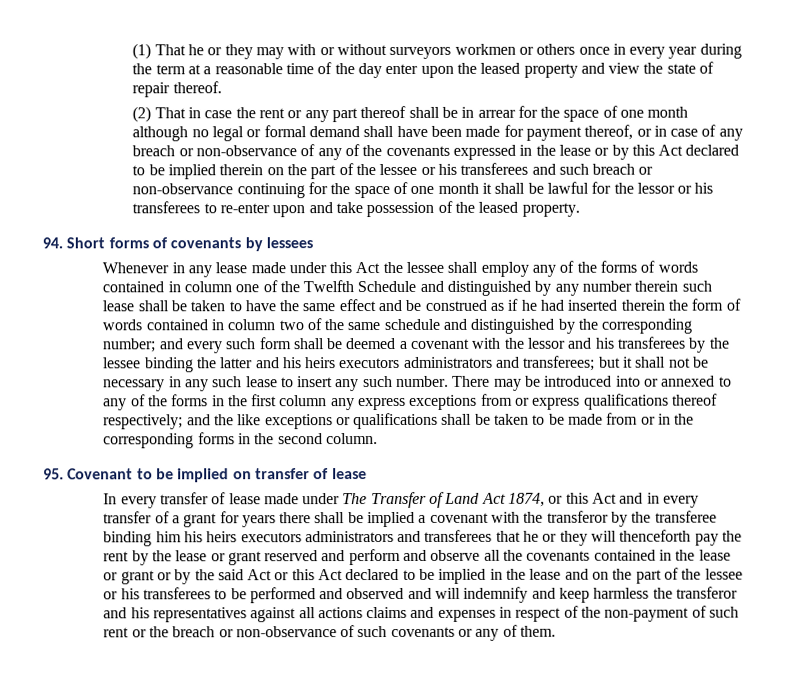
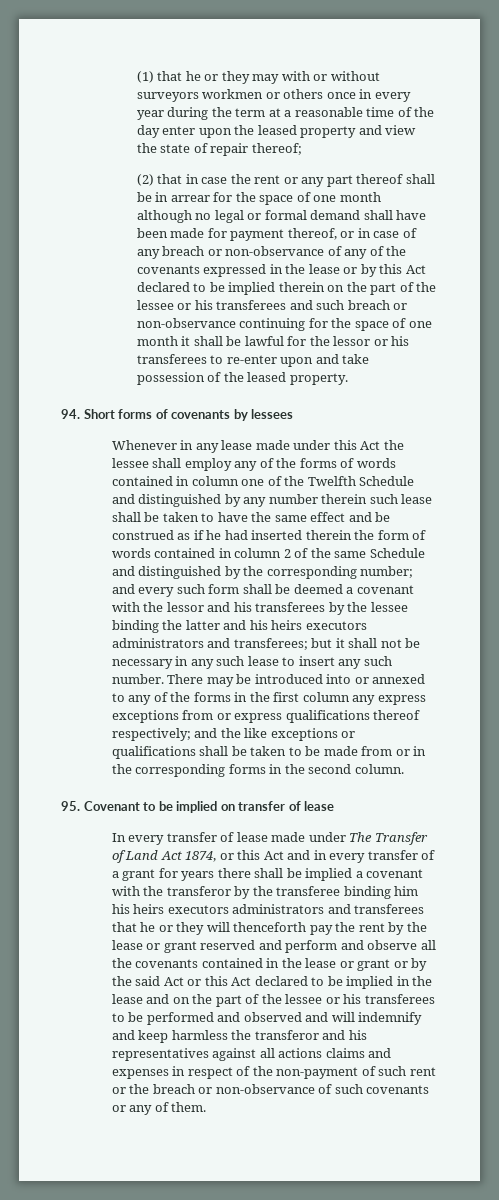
- (1) That he or they may with or without surveyors workmen or others once in every year during the term at a reasonable time of the day enter upon the leased property and view the state of repair thereof.
+ (1) that he or they may with or without surveyors workmen or others once in every year during the term at a reasonable time of the day enter upon the leased property and view the state of repair thereof;
- (2) That in case the rent or any part thereof shall be in arrear for the space of one month although no legal or formal demand shall have been made for payment thereof, or in case of any breach or non-observance of any of the covenants expressed in the lease or by this Act declared to be implied therein on the part of the lessee or his transferees and such breach or non-observance continuing for the space of one month it shall be lawful for the lessor or his transferees to re-enter upon and take possession of the leased property.
+ (2) that in case the rent or any part thereof shall be in arrear for the space of one month although no legal or formal demand shall have been made for payment thereof, or in case of any breach or non-observance of any of the covenants expressed in the lease or by this Act declared to be implied therein on the part of the lessee or his transferees and such breach or non-observance continuing for the space of one month it shall be lawful for the lessor or his transferees to re-enter upon and take possession of the leased property.
- Whenever in any lease made under this Act the lessee shall employ any of the forms of words contained in column one of the Twelfth Schedule and distinguished by any number therein such lease shall be taken to have the same effect and be construed as if he had inserted therein the form of words contained in column two of the same schedule and distinguished by the corresponding number;
+ Whenever in any lease made under this Act the lessee shall employ any of the forms of words contained in column one of the Twelfth Schedule and distinguished by any number therein such lease shall be taken to have the same effect and be construed as if he had inserted therein the form of words contained in column 2 of the same Schedule and distinguished by the corresponding number;

